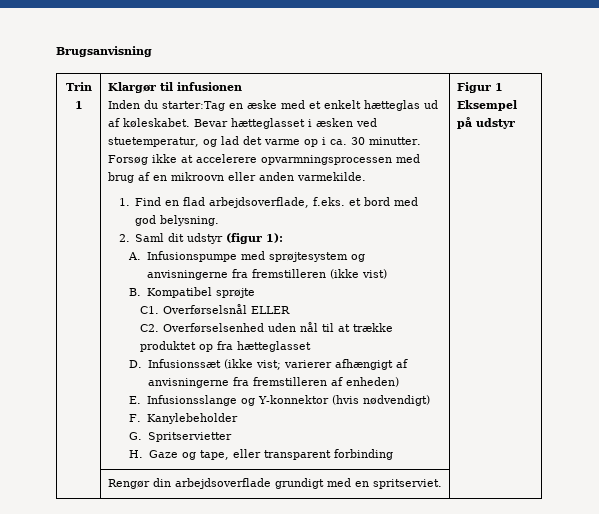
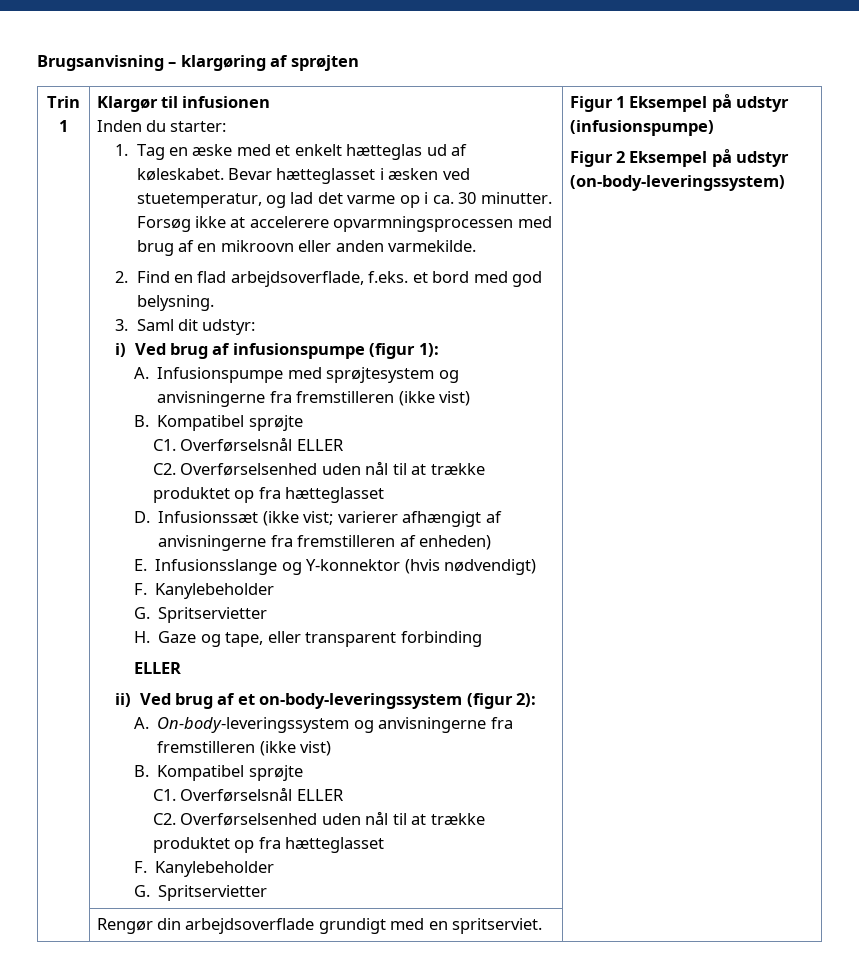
- Brugsanvisning
+ Brugsanvisning – klargøring af sprøjten
- Inden du starter:Tag en æske med et enkelt hætteglas ud af køleskabet.
+ Inden du starter:
+ 1. Tag en æske med et enkelt hætteglas ud af køleskabet.
- 1. Find en flad arbejdsoverflade, f.eks. et bord med god belysning.
+ 2. Find en flad arbejdsoverflade, f.eks. et bord med god belysning.
- 2. Saml dit udstyr (figur 1):
+ 3. Saml dit udstyr:
+ i) Ved brug af infusionspumpe (figur 1):
  H. Gaze og tape, eller transparent forbinding
+ ELLER
+ ii) Ved brug af et on-body-leveringssystem (figur 2):
+ A. On-body-leveringssystem og anvisningerne fra fremstilleren (ikke vist)
+ B. Kompatibel sprøjte
+ C1. Overførselsnål ELLER
+ C2. Overførselsenhed uden nål til at trække produktet op fra hætteglasset
+ F. Kanylebeholder
+ G. Spritservietter
- Figur 1 Eksempel på udstyr
+ Figur 1 Eksempel på udstyr (infusionspumpe)
+ Figur 2 Eksempel på udstyr (on-body-leveringssystem)

